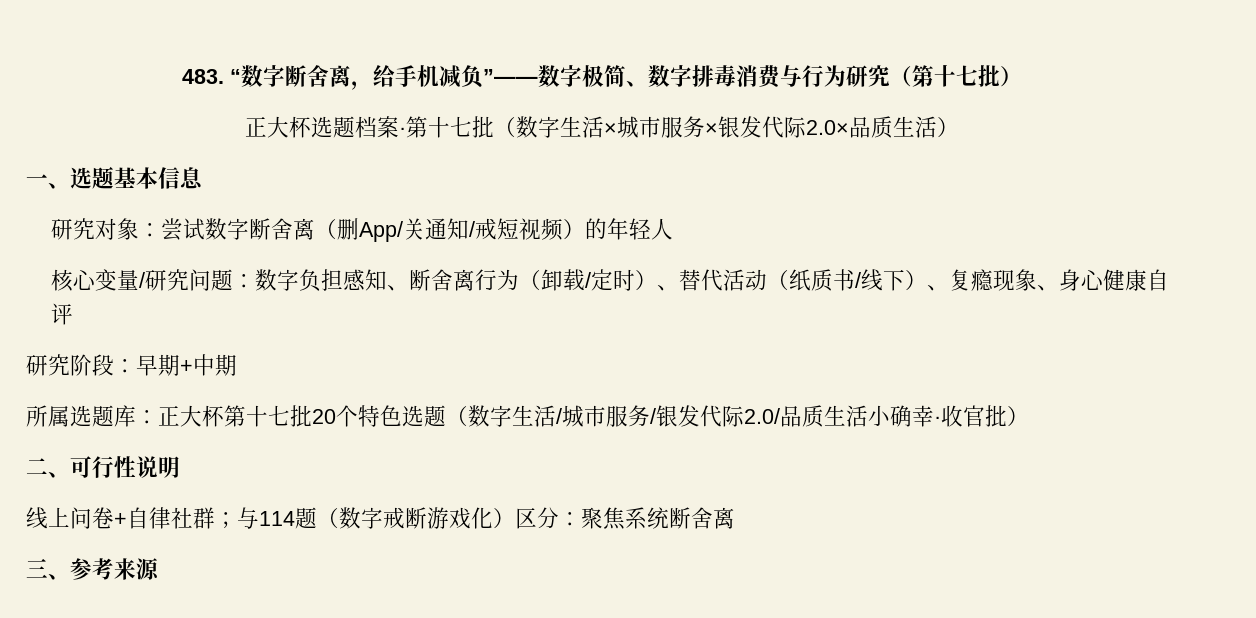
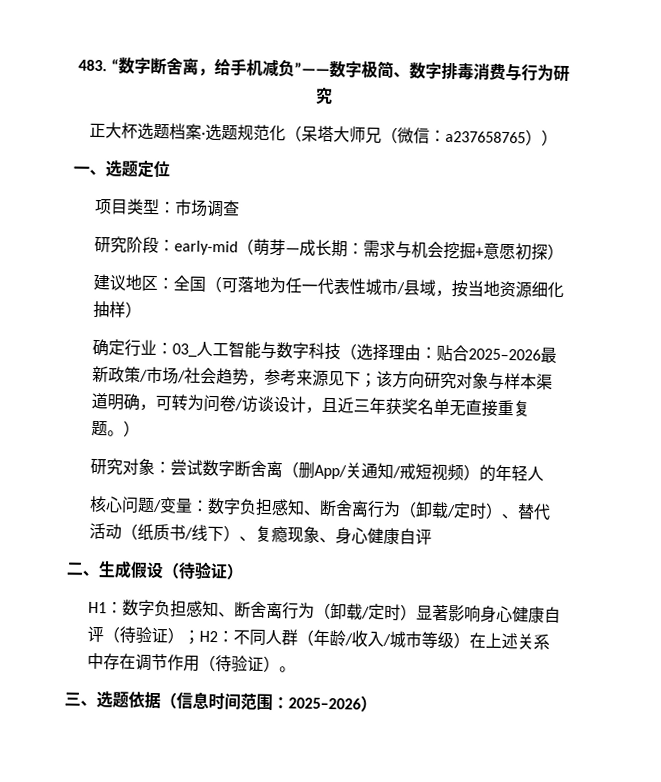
- 483. “数字断舍离，给手机减负”——数字极简、数字排毒消费与行为研究（第十七批）
+ 483. “数字断舍离，给手机减负”——数字极简、数字排毒消费与行为研究
- 正大杯选题档案·第十七批（数字生活×城市服务×银发代际2.0×品质生活）
- 一、选题基本信息
+ 正大杯选题档案·选题规范化（呆塔大师兄（微信：a237658765））
+ 一、选题定位
+ 项目类型：市场调查
+ 研究阶段：early-mid（萌芽—成长期：需求与机会挖掘+意愿初探）
+ 建议地区：全国（可落地为任一代表性城市/县域，按当地资源细化抽样）
+ 确定行业：03_人工智能与数字科技（选择理由：贴合2025–2026最新政策/市场/社会趋势，参考来源见下；该方向研究对象与样本渠道明确，可转为问卷/访谈设计，且近三年获奖名单无直接重复题。）
- 核心变量/研究问题：数字负担感知、断舍离行为（卸载/定时）、替代活动（纸质书/线下）、复瘾现象、身心健康自评
+ 核心问题/变量：数字负担感知、断舍离行为（卸载/定时）、替代活动（纸质书/线下）、复瘾现象、身心健康自评
- 研究阶段：早期+中期
- 所属选题库：正大杯第十七批20个特色选题（数字生活/城市服务/银发代际2.0/品质生活小确幸·收官批）
- 二、可行性说明
- 线上问卷+自律社群；与114题（数字戒断游戏化）区分：聚焦系统断舍离
- 三、参考来源
+ 二、生成假设（待验证）
+ H1：数字负担感知、断舍离行为（卸载/定时）显著影响身心健康自评（待验证）；H2：不同人群（年龄/收入/城市等级）在上述关系中存在调节作用（待验证）。
+ 三、选题依据（信息时间范围：2025–2026）

